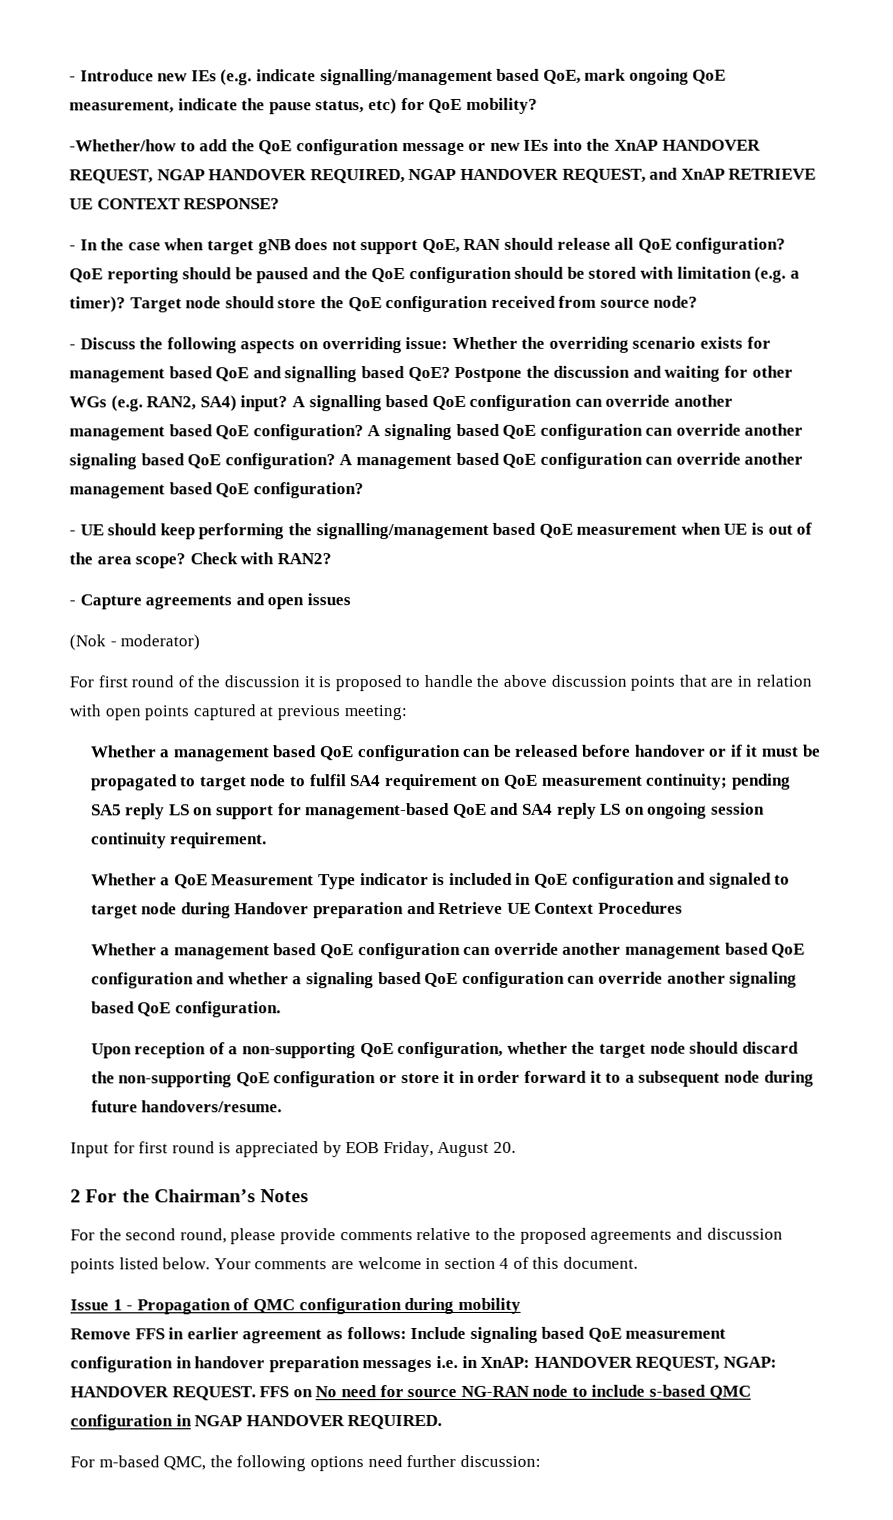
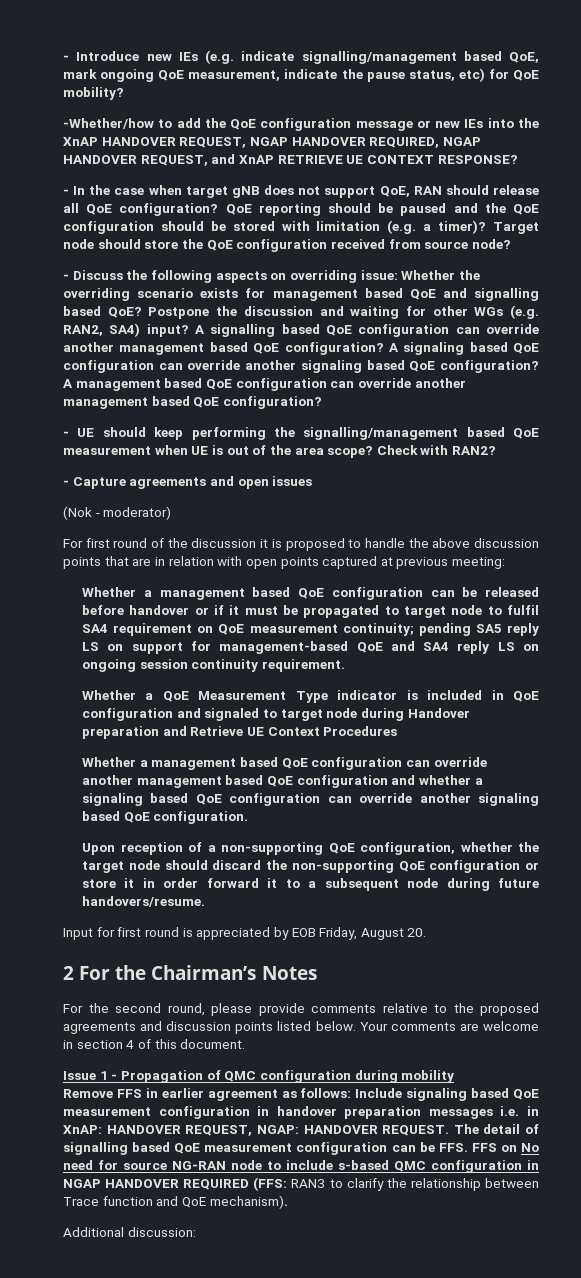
- FFS on No need for source NG-RAN node to include s-based QMC configuration in NGAP HANDOVER REQUIRED.
- For m-based QMC, the following options need further discussion:
+ The detail of signalling based QoE measurement configuration can be FFS. FFS on No need for source NG-RAN node to include s-based QMC configuration in NGAP HANDOVER REQUIRED (FFS: RAN3 to clarify the relationship between Trace function and QoE mechanism).
+ Additional discussion:

